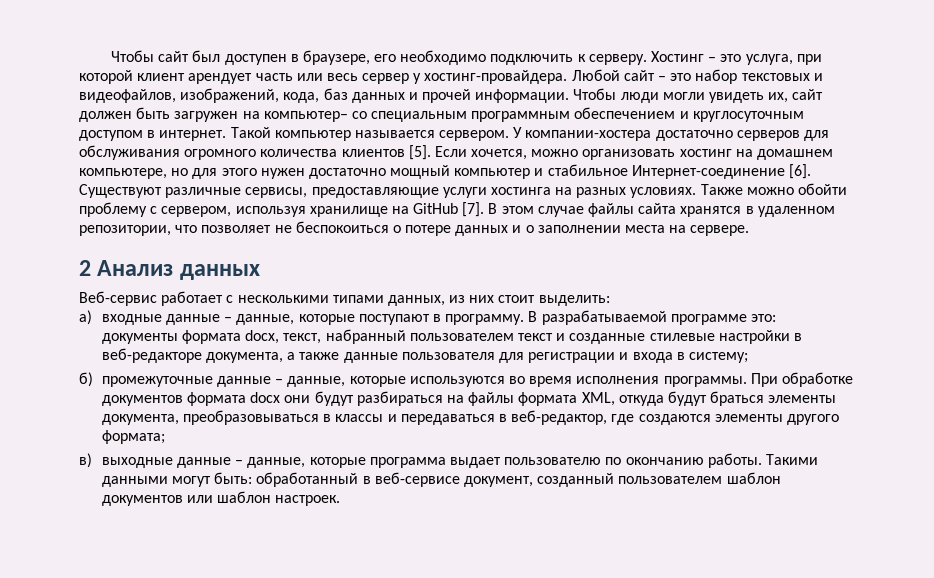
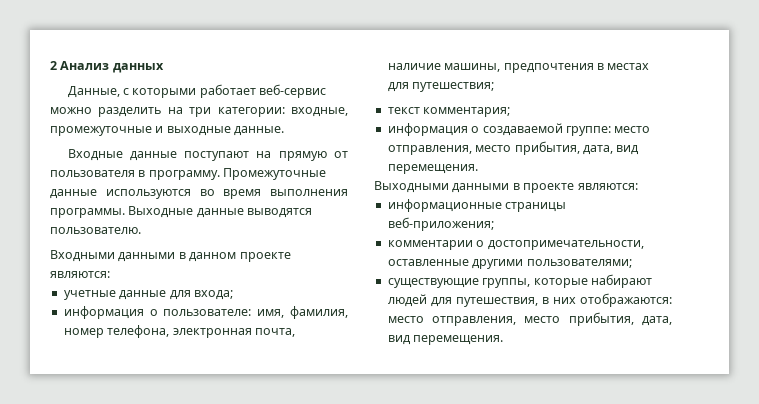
- Чтобы сайт был доступен в браузере, его необходимо подключить к серверу. Хостинг – это услуга, при которой клиент арендует часть или весь сервер у хостинг-провайдера. Любой сайт – это набор текстовых и видеофайлов, изображений, кода, баз данных и прочей информации. Чтобы люди могли увидеть их, сайт должен быть загружен на компьютер– со специальным программным обеспечением и круглосуточным доступом в интернет. Такой компьютер называется сервером. У компании-хостера достаточно серверов для обслуживания огромного количества клиентов [5]. Если хочется, можно организовать хостинг на домашнем компьютере, но для этого нужен достаточно мощный компьютер и стабильное Интернет-соединение [6]. Существуют различные сервисы, предоставляющие услуги хостинга на разных условиях. Также можно обойти проблему с сервером, используя хранилище на GitHub [7]. В этом случае файлы сайта хранятся в удаленном репозитории, что позволяет не беспокоиться о потере данных и о заполнении места на сервере.
  2 Анализ данных
- Веб-сервис работает с несколькими типами данных, из них стоит выделить:
- а) входные данные – данные, которые поступают в программу. В разрабатываемой программе это: документы формата docx, текст, набранный пользователем текст и созданные стилевые настройки в веб-редакторе документа, а также данные пользователя для регистрации и входа в систему;
- б) промежуточные данные – данные, которые используются во время исполнения программы. При обработке документов формата docx они будут разбираться на файлы формата XML, откуда будут браться элементы документа, преобразовываться в классы и передаваться в веб-редактор, где создаются элементы другого формата;
- в) выходные данные – данные, которые программа выдает пользователю по окончанию работы. Такими данными могут быть: обработанный в веб-сервисе документ, созданный пользователем шаблон документов или шаблон настроек.
+ Данные, с которыми работает веб-сервис можно разделить на три категории: входные, промежуточные и выходные данные.
+ Входные данные поступают на прямую от пользователя в программу. Промежуточные данные используются во время выполнения программы. Выходные данные выводятся пользователю.
+ Входными данными в данном проекте являются:
+ учетные данные для входа;
+ информация о пользователе: имя, фамилия, номер телефона, электронная почта, наличие машины, предпочтения в местах для путешествия;
+ текст комментария;
+ информация о создаваемой группе: место отправления, место прибытия, дата, вид перемещения.
+ Выходными данными в проекте являются:
+ информационные страницы веб-приложения;
+ комментарии о достопримечательности, оставленные другими пользователями;
+ существующие группы, которые набирают людей для путешествия, в них отображаются: место отправления, место прибытия, дата, вид перемещения.

